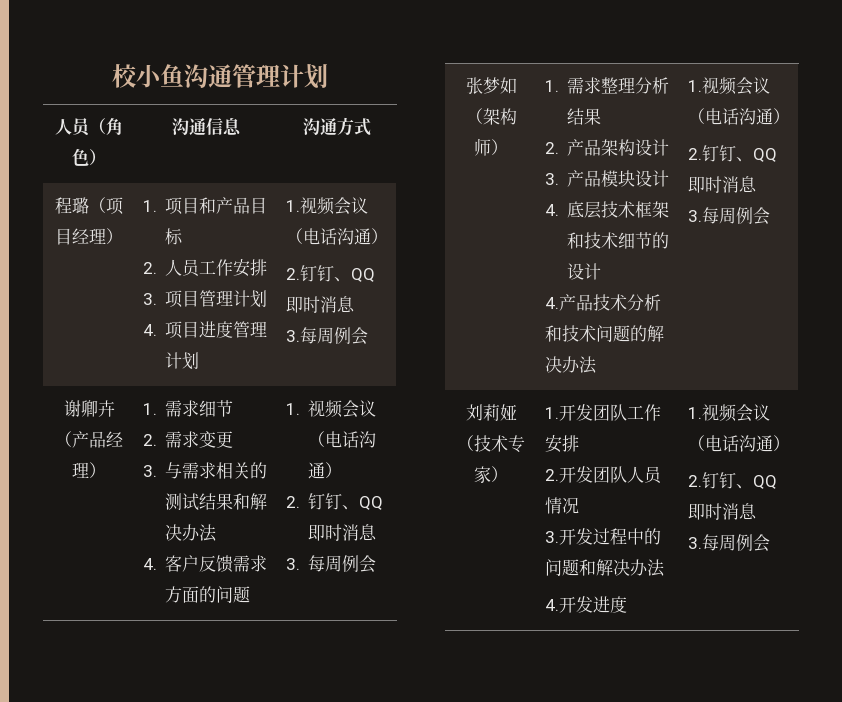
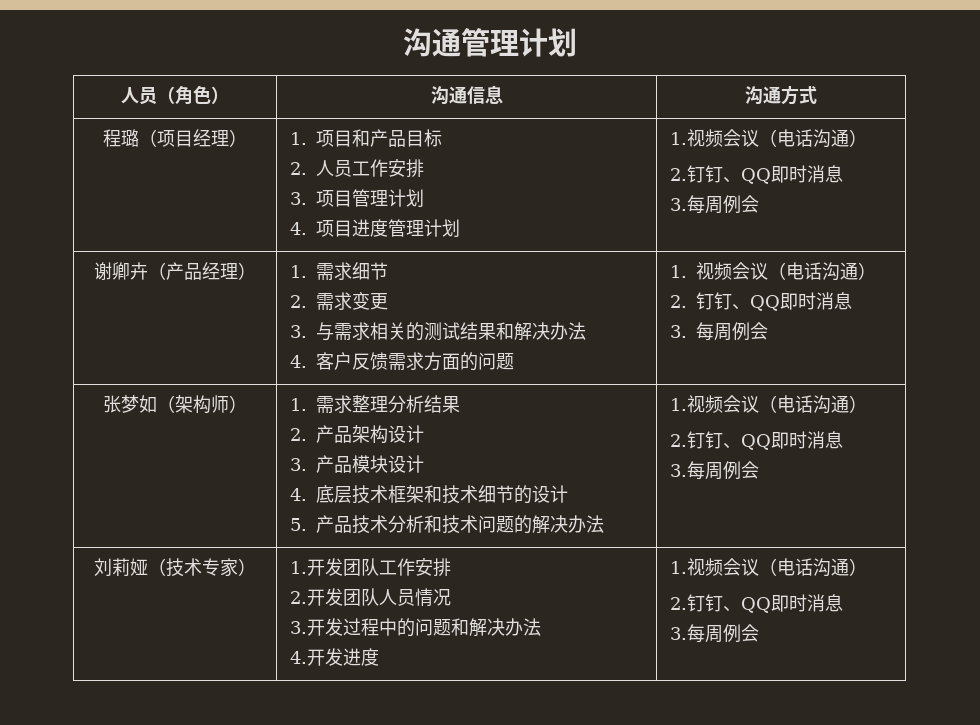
- 校小鱼沟通管理计划
+ 沟通管理计划
- 4.产品技术分析和技术问题的解决办法
+ 5.产品技术分析和技术问题的解决办法

